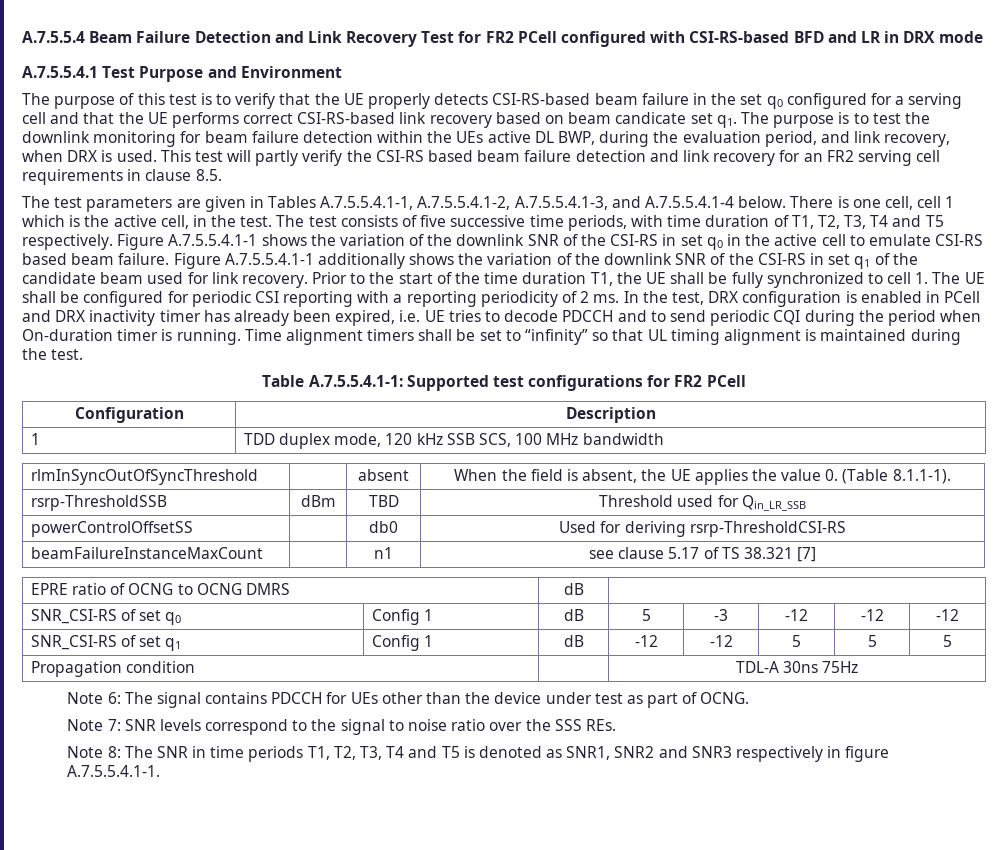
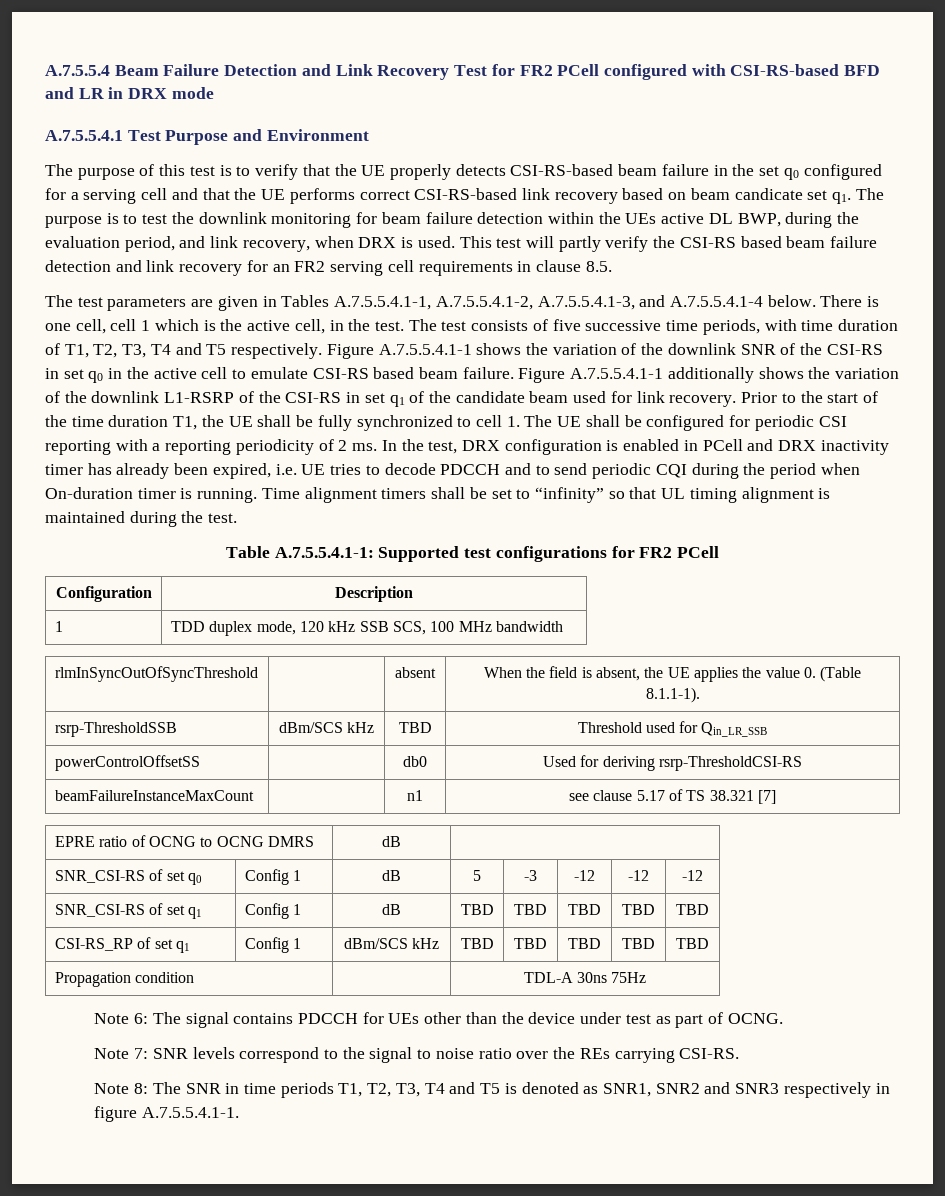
- Figure A.7.5.5.4.1-1 additionally shows the variation of the downlink SNR of the CSI-RS in set q1 of the candidate beam used for link recovery.
+ Figure A.7.5.5.4.1-1 additionally shows the variation of the downlink L1-RSRP of the CSI-RS in set q1 of the candidate beam used for link recovery.
- rsrp-ThresholdSSB | dBm | TBD | Threshold used for Qin_LR_SSB
+ rsrp-ThresholdSSB | dBm/SCS kHz | TBD | Threshold used for Qin_LR_SSB
- SNR_CSI-RS of set q1 | Config 1 | dB | -12 | -12 | 5 | 5 | 5
+ SNR_CSI-RS of set q1 | Config 1 | dB | TBD | TBD | TBD | TBD | TBD
+ CSI-RS_RP of set q1 | Config 1 | dBm/SCS kHz | TBD | TBD | TBD | TBD | TBD
- Note 7: SNR levels correspond to the signal to noise ratio over the SSS REs.
+ Note 7: SNR levels correspond to the signal to noise ratio over the REs carrying CSI-RS.

